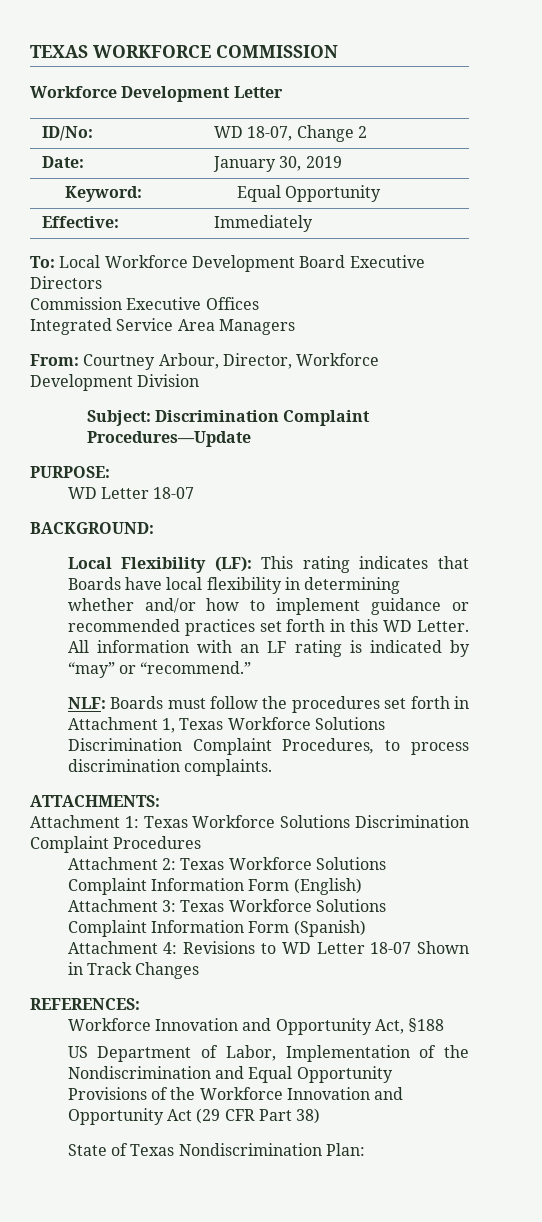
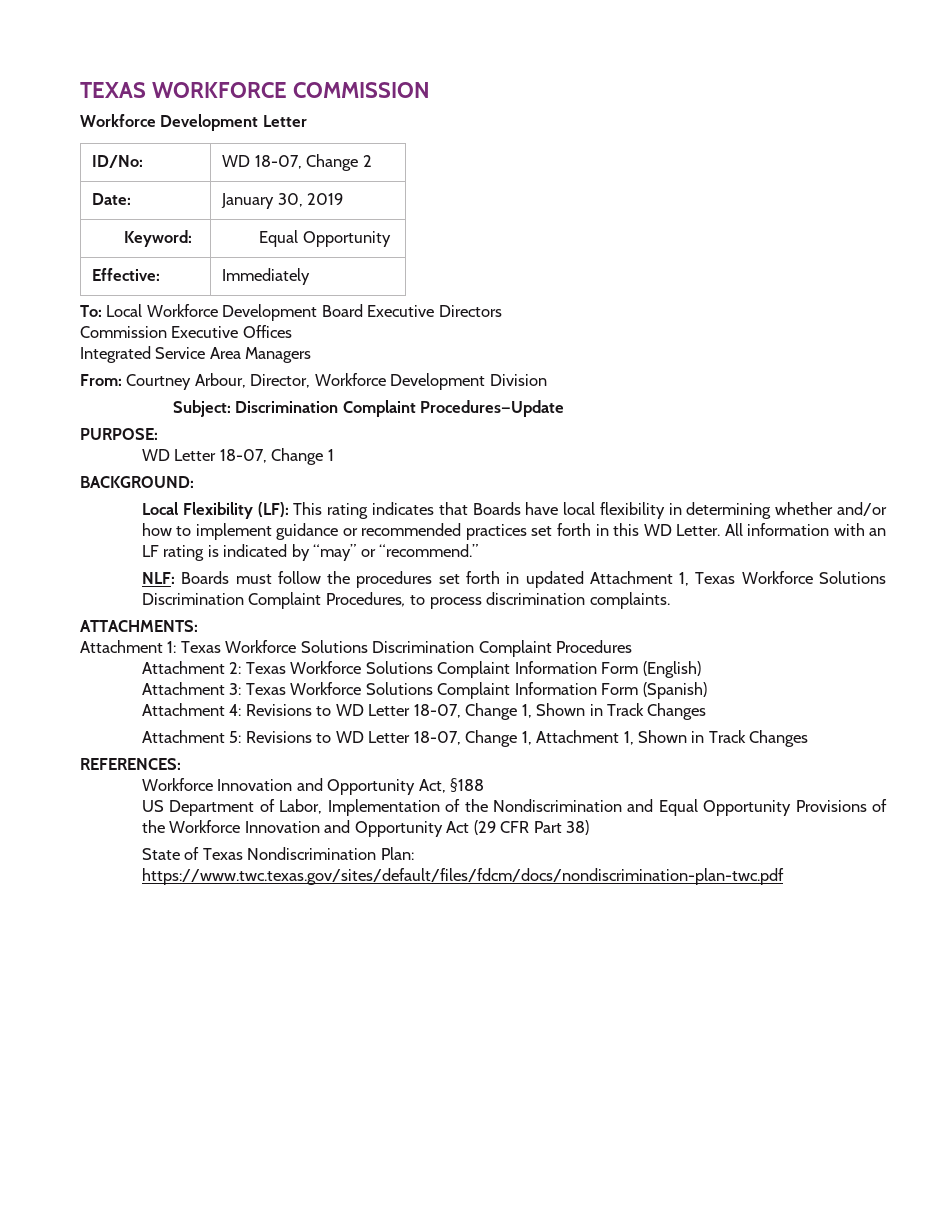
  PURPOSE:
- WD Letter 18-07
+ WD Letter 18-07, Change 1
- NLF: Boards must follow the procedures set forth in Attachment 1, Texas Workforce Solutions Discrimination Complaint Procedures, to process discrimination complaints.
+ NLF: Boards must follow the procedures set forth in updated Attachment 1, Texas Workforce Solutions Discrimination Complaint Procedures, to process discrimination complaints.
- Attachment 4: Revisions to WD Letter 18-07 Shown in Track Changes
+ Attachment 4: Revisions to WD Letter 18-07, Change 1, Shown in Track Changes
+ Attachment 5: Revisions to WD Letter 18-07, Change 1, Attachment 1, Shown in Track Changes
- State of Texas Nondiscrimination Plan:
+ State of Texas Nondiscrimination Plan: https://www.twc.texas.gov/sites/default/files/fdcm/docs/nondiscrimination-plan-twc.pdf

